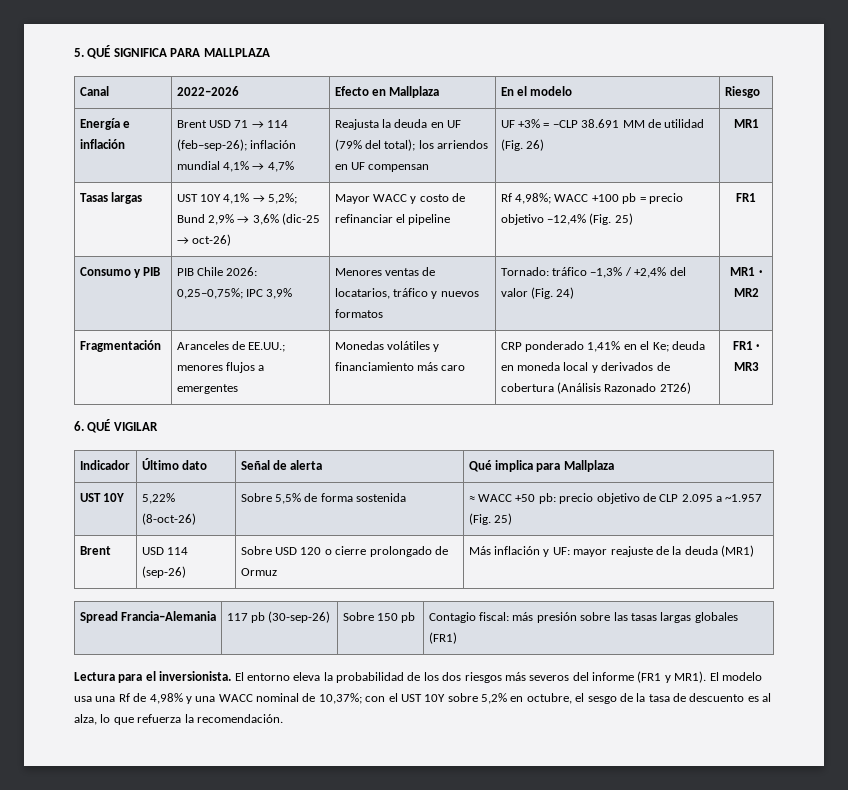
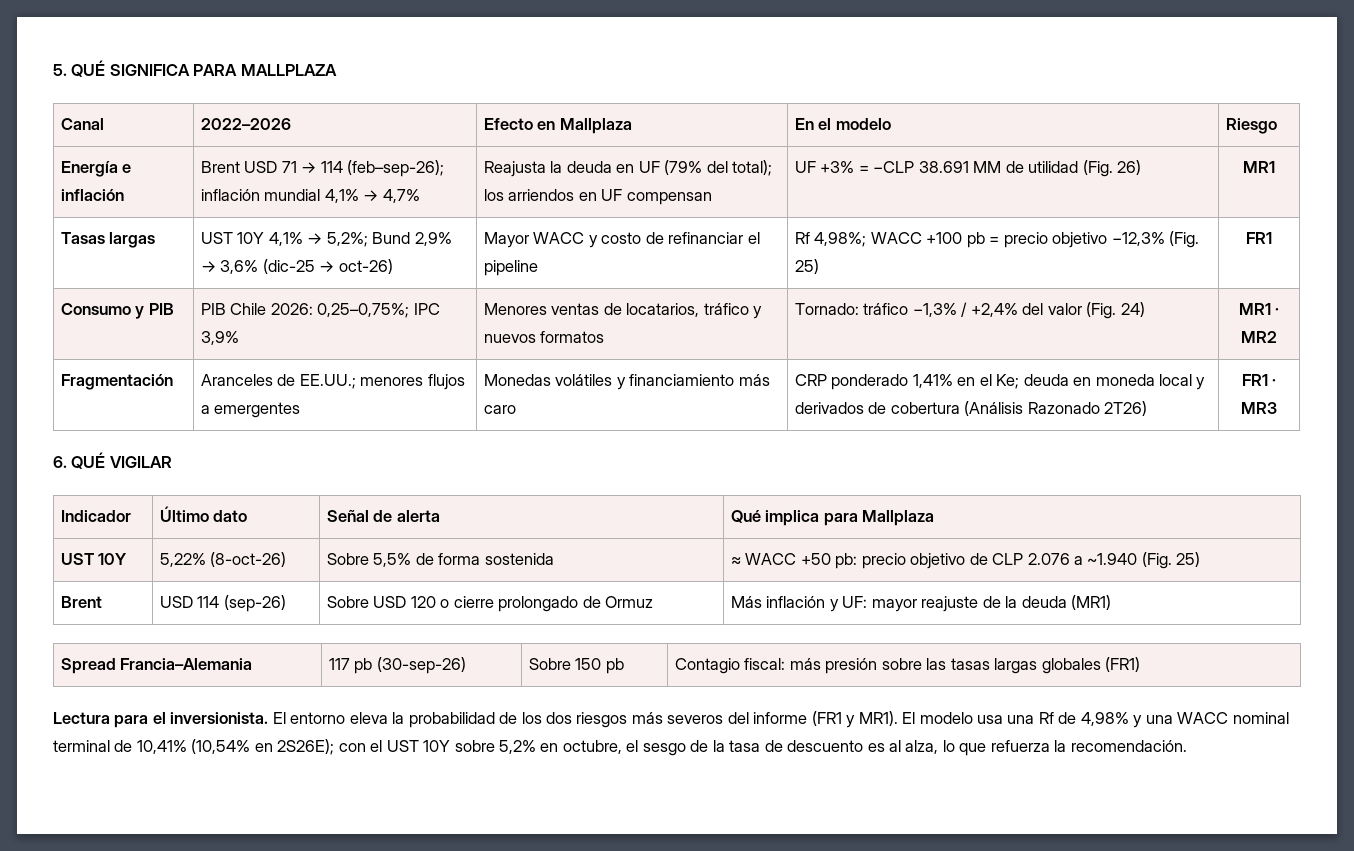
- Tasas largas | UST 10Y 4,1% → 5,2%; Bund 2,9% → 3,6% (dic-25 → oct-26) | Mayor WACC y costo de refinanciar el pipeline | Rf 4,98%; WACC +100 pb = precio objetivo −12,4% (Fig. 25) | FR1
+ Tasas largas | UST 10Y 4,1% → 5,2%; Bund 2,9% → 3,6% (dic-25 → oct-26) | Mayor WACC y costo de refinanciar el pipeline | Rf 4,98%; WACC +100 pb = precio objetivo −12,3% (Fig. 25) | FR1
- UST 10Y | 5,22% (8-oct-26) | Sobre 5,5% de forma sostenida | ≈ WACC +50 pb: precio objetivo de CLP 2.095 a ~1.957 (Fig. 25)
+ UST 10Y | 5,22% (8-oct-26) | Sobre 5,5% de forma sostenida | ≈ WACC +50 pb: precio objetivo de CLP 2.076 a ~1.940 (Fig. 25)
- El modelo usa una Rf de 4,98% y una WACC nominal de 10,37%; con el UST 10Y sobre 5,2% en octubre, el sesgo de la tasa de descuento es al alza, lo que refuerza la recomendación.
+ El modelo usa una Rf de 4,98% y una WACC nominal terminal de 10,41% (10,54% en 2S26E); con el UST 10Y sobre 5,2% en octubre, el sesgo de la tasa de descuento es al alza, lo que refuerza la recomendación.

